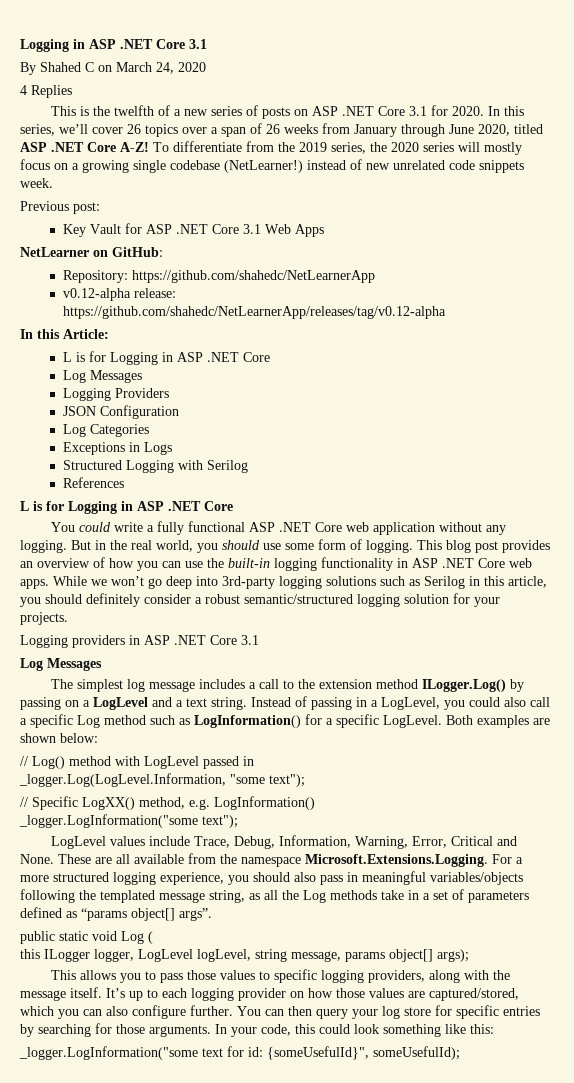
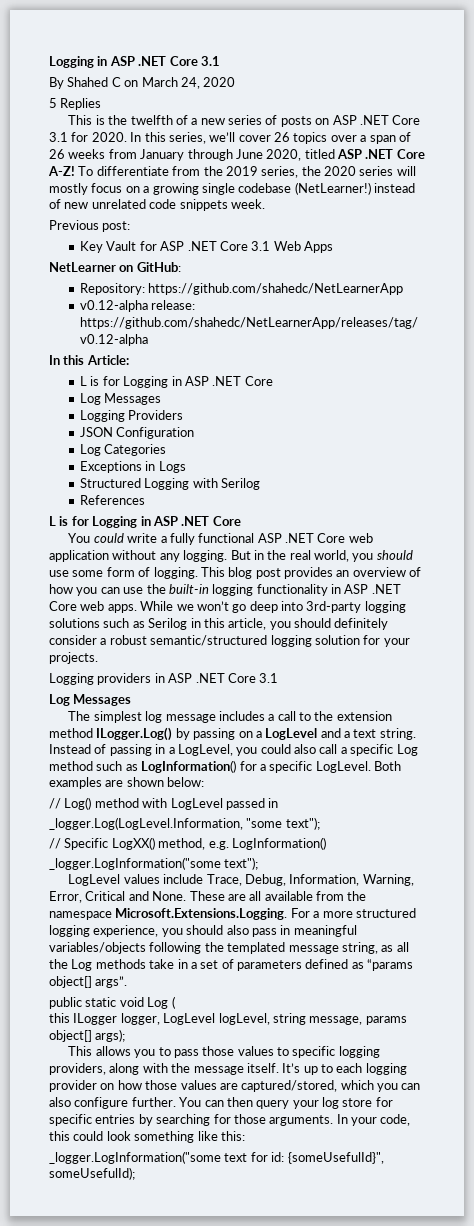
- 4 Replies
+ 5 Replies

